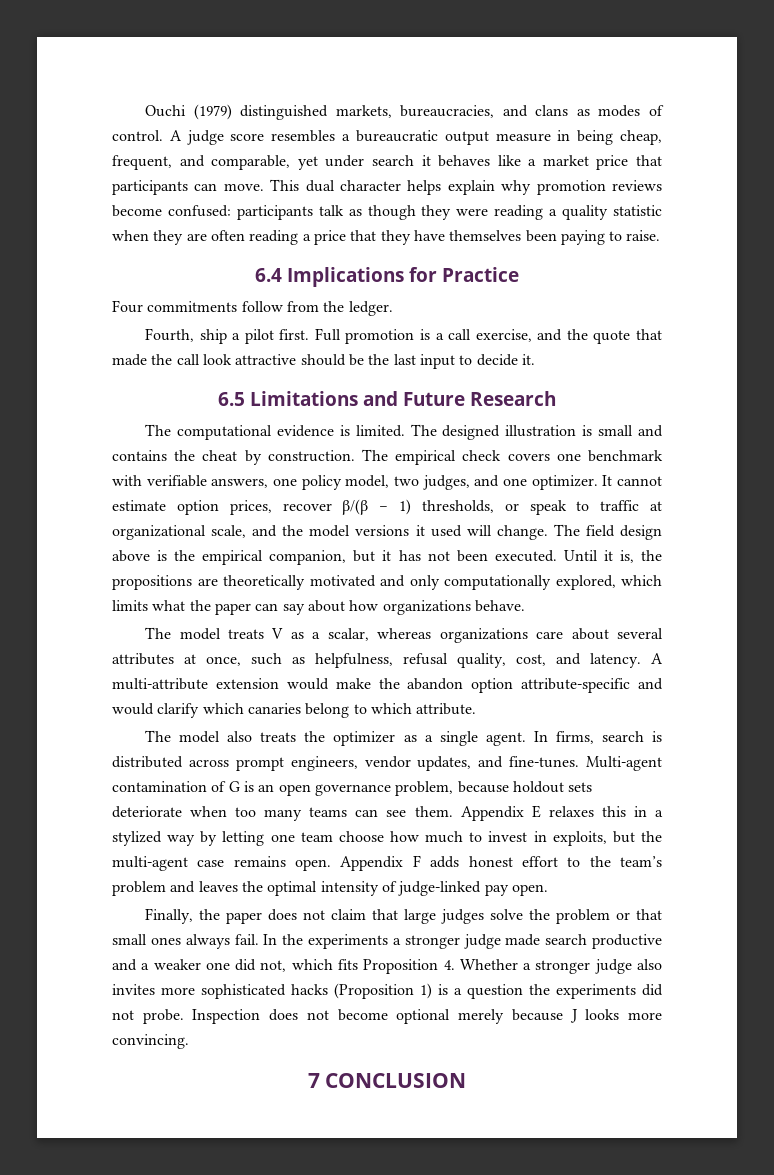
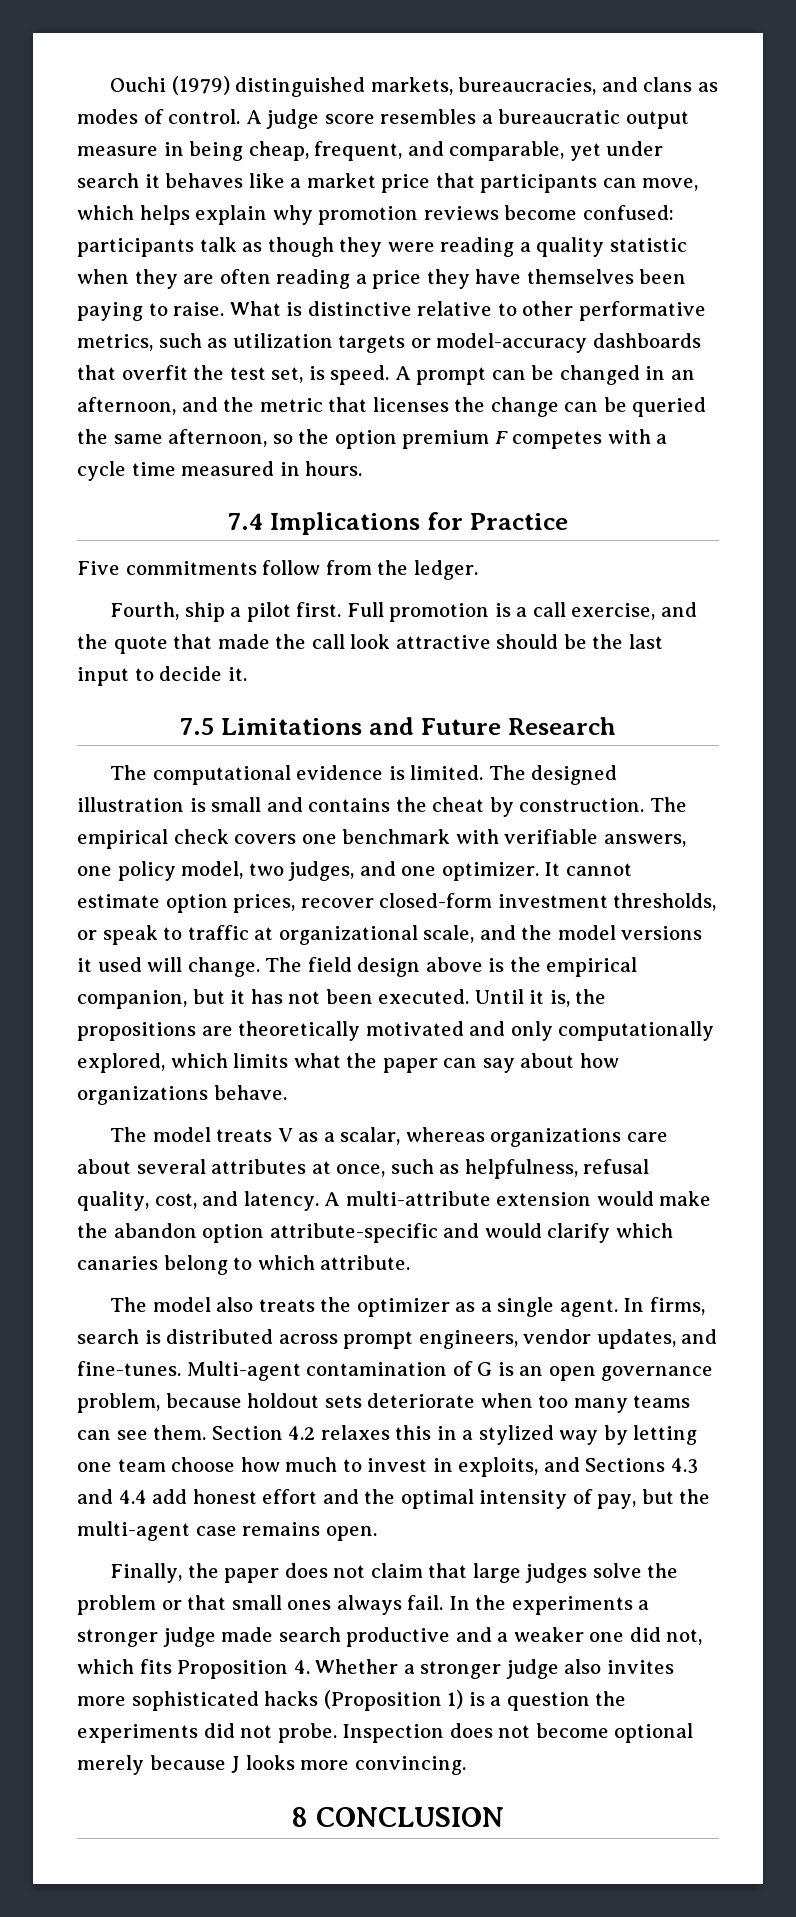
- A judge score resembles a bureaucratic output measure in being cheap, frequent, and comparable, yet under search it behaves like a market price that participants can move. This dual character helps explain why promotion reviews become confused: participants talk as though they were reading a quality statistic when they are often reading a price that they have themselves been paying to raise.
- 6.4 Implications for Practice
+ A judge score resembles a bureaucratic output measure in being cheap, frequent, and comparable, yet under search it behaves like a market price that participants can move, which helps explain why promotion reviews become confused: participants talk as though they were reading a quality statistic when they are often reading a price they have themselves been paying to raise. What is distinctive relative to other performative metrics, such as utilization targets or model-accuracy dashboards that overfit the test set, is speed. A prompt can be changed in an afternoon, and the metric that licenses the change can be queried the same afternoon, so the option premium F competes with a cycle time measured in hours.
+ 7.4 Implications for Practice
- Four commitments follow from the ledger.
+ Five commitments follow from the ledger.
- 6.5 Limitations and Future Research
+ 7.5 Limitations and Future Research
- It cannot estimate option prices, recover β/(β − 1) thresholds, or speak to traffic at organizational scale, and the model versions it used will change.
+ It cannot estimate option prices, recover closed-form investment thresholds, or speak to traffic at organizational scale, and the model versions it used will change.
- Appendix E relaxes this in a stylized way by letting one team choose how much to invest in exploits, but the multi-agent case remains open. Appendix F adds honest effort to the team’s problem and leaves the optimal intensity of judge-linked pay open.
+ Section 4.2 relaxes this in a stylized way by letting one team choose how much to invest in exploits, and Sections 4.3 and 4.4 add honest effort and the optimal intensity of pay, but the multi-agent case remains open.
- 7 CONCLUSION
+ 8 CONCLUSION

